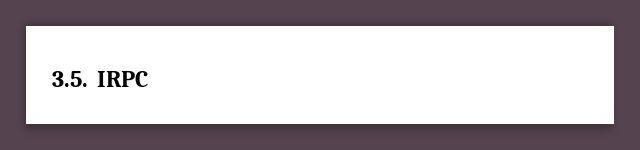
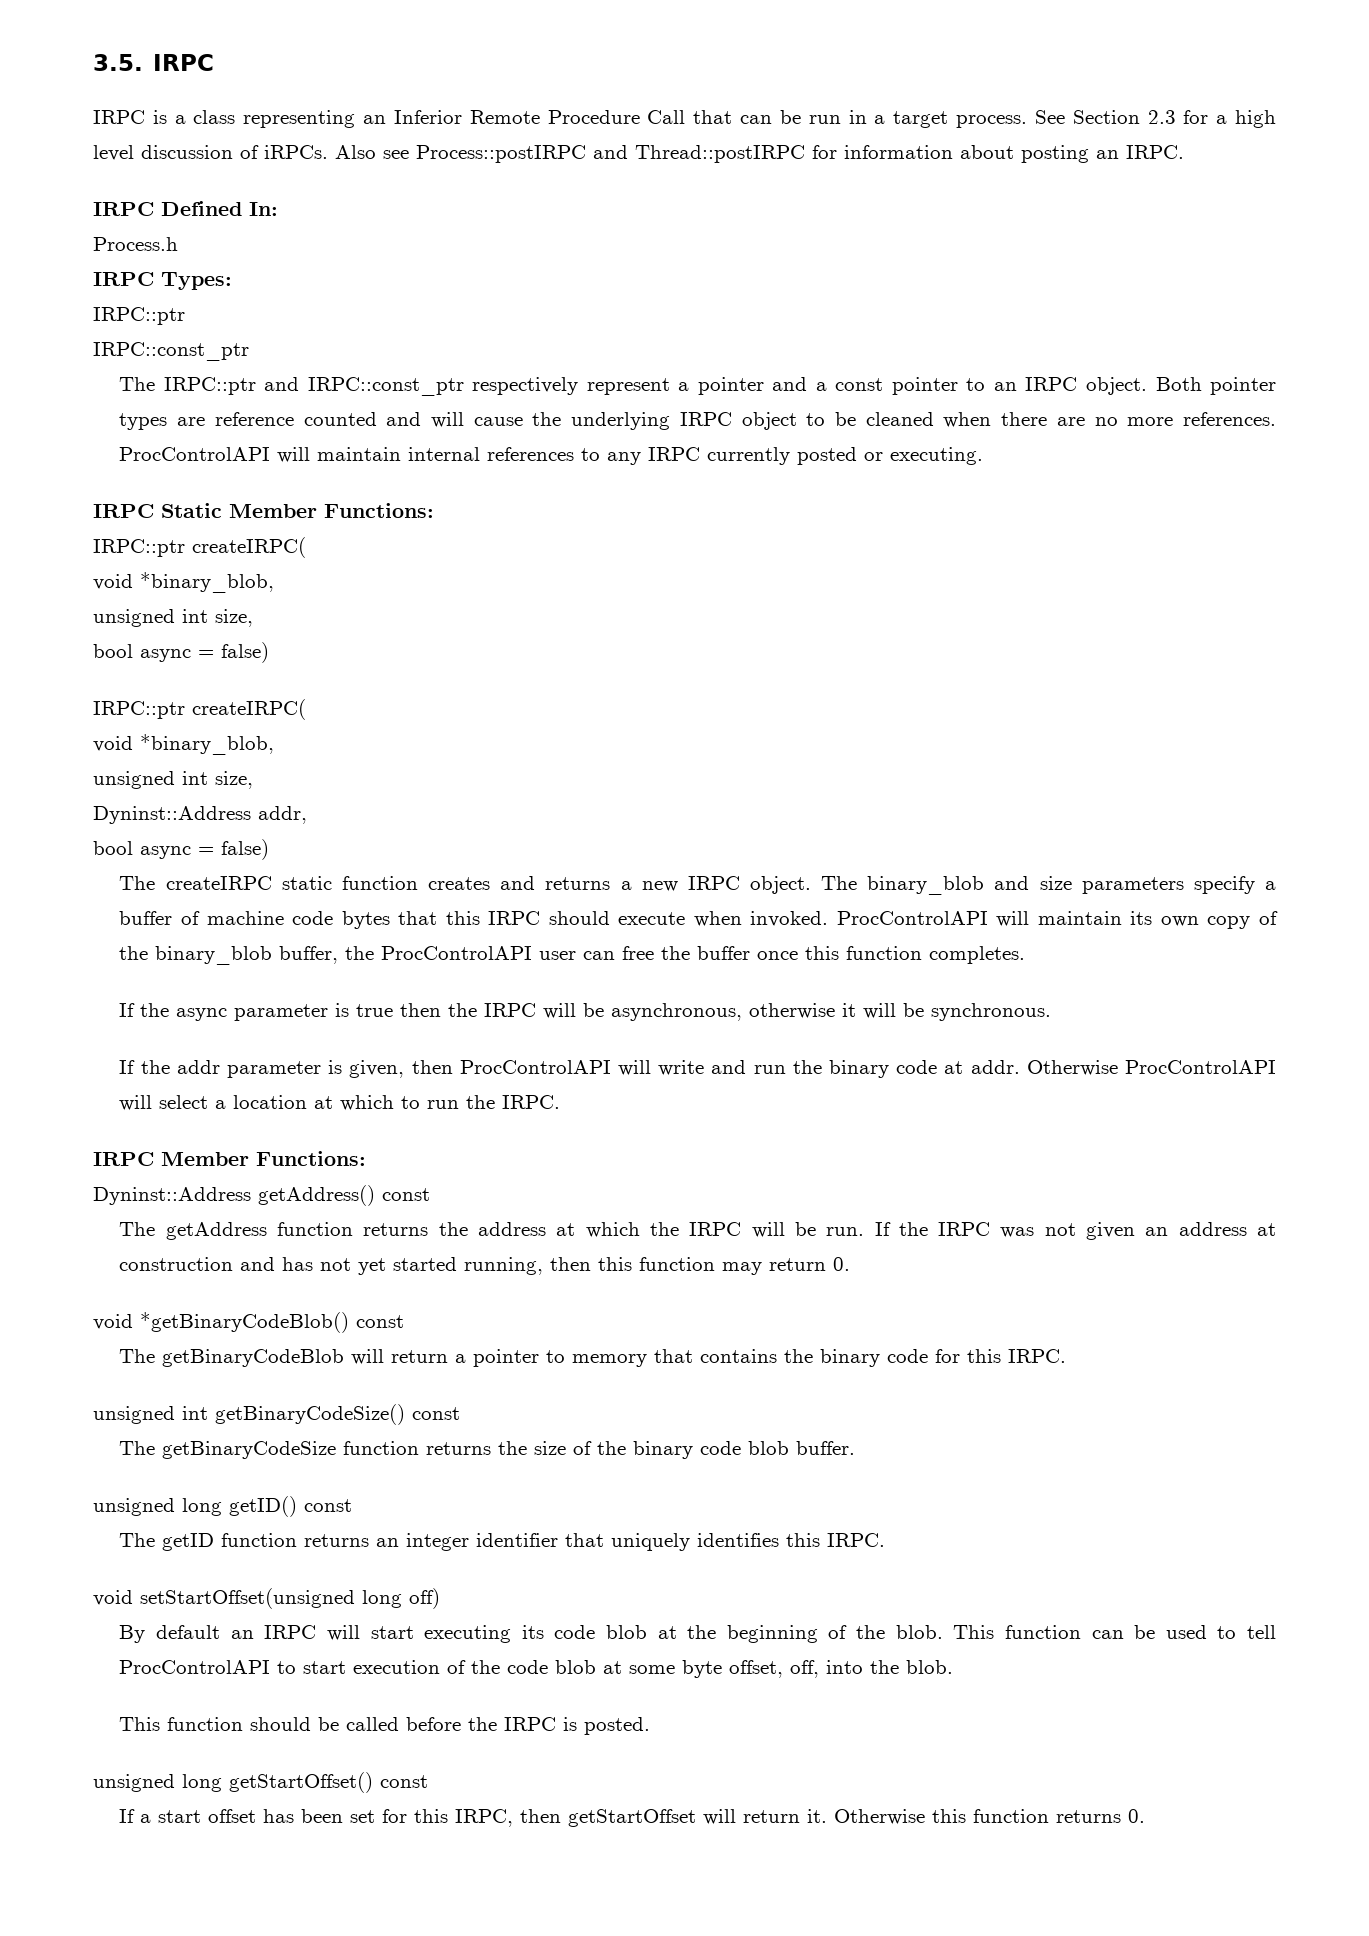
+ IRPC is a class representing an Inferior Remote Procedure Call that can be run in a target process. See Section 2.3 for a high level discussion of iRPCs. Also see Process::postIRPC and Thread::postIRPC for information about posting an IRPC.
+ IRPC Defined In:
+ Process.h
+ IRPC Types:
+ IRPC::ptr
+ IRPC::const_ptr
+ The IRPC::ptr and IRPC::const_ptr respectively represent a pointer and a const pointer to an IRPC object. Both pointer types are reference counted and will cause the underlying IRPC object to be cleaned when there are no more references. ProcControlAPI will maintain internal references to any IRPC currently posted or executing.
+ IRPC Static Member Functions:
+ IRPC::ptr createIRPC(
+ void *binary_blob,
+ unsigned int size,
+ bool async = false)
+ IRPC::ptr createIRPC(
+ void *binary_blob,
+ unsigned int size,
+ Dyninst::Address addr,
+ bool async = false)
+ The createIRPC static function creates and returns a new IRPC object. The binary_blob and size parameters specify a buffer of machine code bytes that this IRPC should execute when invoked. ProcControlAPI will maintain its own copy of the binary_blob buffer, the ProcControlAPI user can free the buffer once this function completes.
+ If the async parameter is true then the IRPC will be asynchronous, otherwise it will be synchronous.
+ If the addr parameter is given, then ProcControlAPI will write and run the binary code at addr. Otherwise ProcControlAPI will select a location at which to run the IRPC.
+ IRPC Member Functions:
+ Dyninst::Address getAddress() const
+ The getAddress function returns the address at which the IRPC will be run. If the IRPC was not given an address at construction and has not yet started running, then this function may return 0.
+ void *getBinaryCodeBlob() const
+ The getBinaryCodeBlob will return a pointer to memory that contains the binary code for this IRPC.
+ unsigned int getBinaryCodeSize() const
+ The getBinaryCodeSize function returns the size of the binary code blob buffer.
+ unsigned long getID() const
+ The getID function returns an integer identifier that uniquely identifies this IRPC.
+ void setStartOffset(unsigned long off)
+ By default an IRPC will start executing its code blob at the beginning of the blob. This function can be used to tell ProcControlAPI to start execution of the code blob at some byte offset, off, into the blob.
+ This function should be called before the IRPC is posted.
+ unsigned long getStartOffset() const
+ If a start offset has been set for this IRPC, then getStartOffset will return it. Otherwise this function returns 0.

